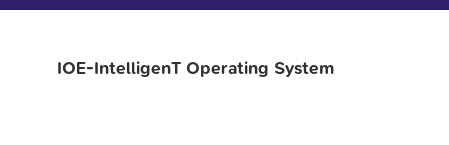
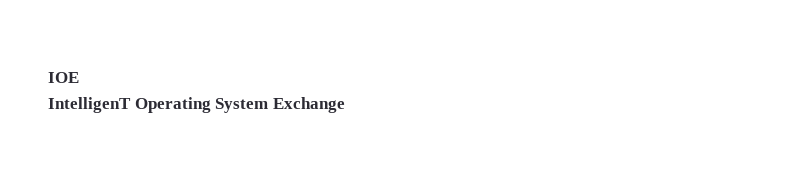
- IOE-IntelligenT Operating System
+ IOE
+ IntelligenT Operating System Exchange

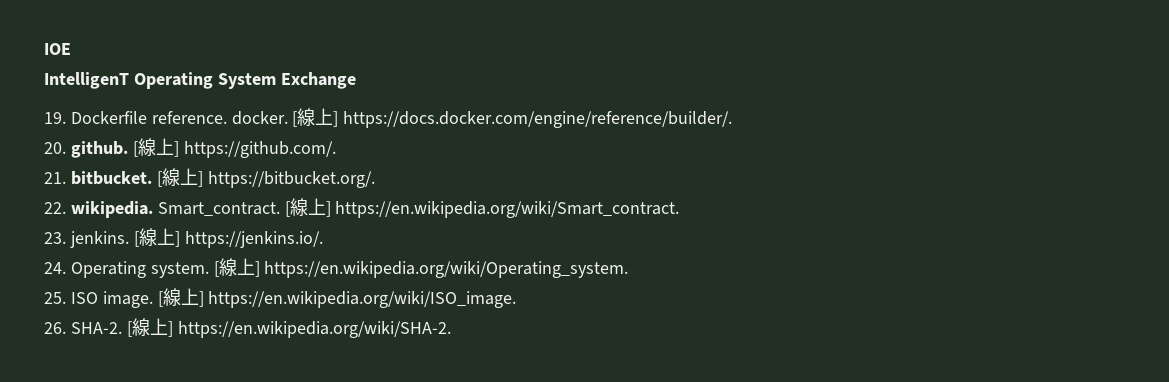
+ 19. Dockerfile reference. docker. [線上] https://docs.docker.com/engine/reference/builder/.
+ 20. github. [線上] https://github.com/.
+ 21. bitbucket. [線上] https://bitbucket.org/.
+ 22. wikipedia. Smart_contract. [線上] https://en.wikipedia.org/wiki/Smart_contract.
+ 23. jenkins. [線上] https://jenkins.io/.
+ 24. Operating system. [線上] https://en.wikipedia.org/wiki/Operating_system.
+ 25. ISO image. [線上] https://en.wikipedia.org/wiki/ISO_image.
+ 26. SHA-2. [線上] https://en.wikipedia.org/wiki/SHA-2.

